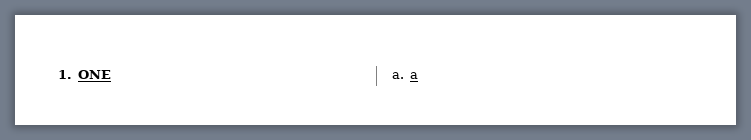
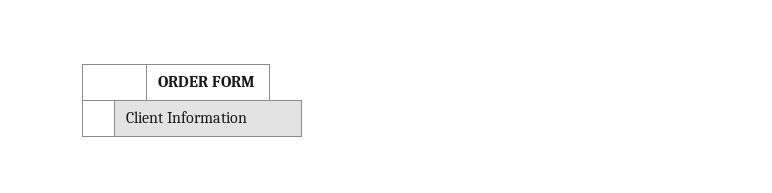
- 1. ONE
- a. a
+ | ORDER FORM
+ | Client Information

